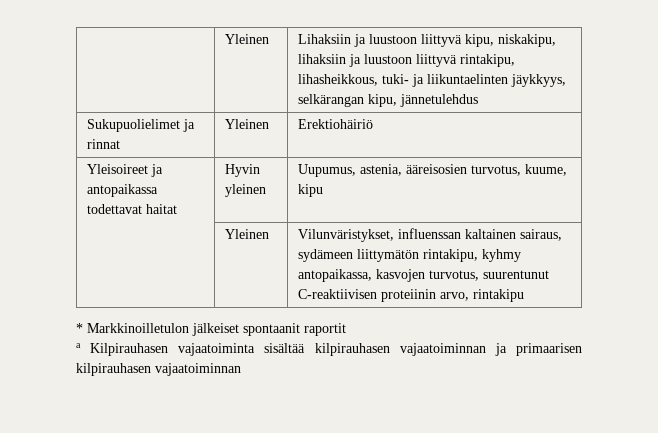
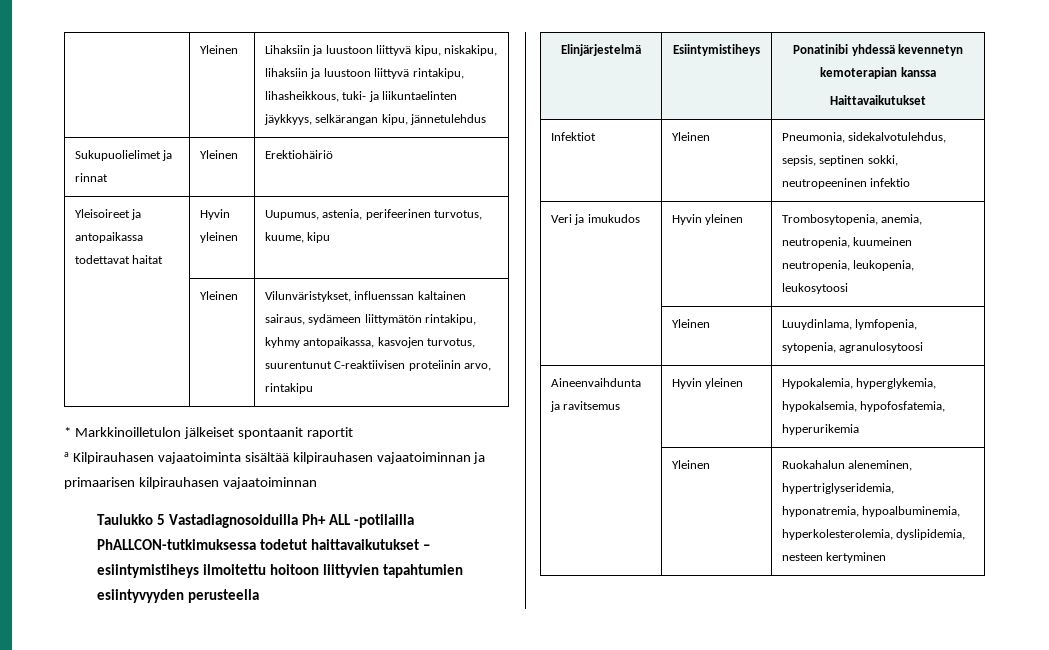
- Yleisoireet ja antopaikassa todettavat haitat | Hyvin yleinen | Uupumus, astenia, ääreisosien turvotus, kuume, kipu
+ Yleisoireet ja antopaikassa todettavat haitat | Hyvin yleinen | Uupumus, astenia, perifeerinen turvotus, kuume, kipu
+ Taulukko 5 Vastadiagnosoiduilla Ph+ ALL -potilailla PhALLCON-tutkimuksessa todetut haittavaikutukset – esiintymistiheys ilmoitettu hoitoon liittyvien tapahtumien esiintyvyyden perusteella
+ Elinjärjestelmä | Esiintymistiheys | Ponatinibi yhdessä kevennetyn kemoterapian kanssa
+ Haittavaikutukset
+ Infektiot | Yleinen | Pneumonia, sidekalvotulehdus, sepsis, septinen sokki, neutropeeninen infektio
+ Veri ja imukudos | Hyvin yleinen | Trombosytopenia, anemia, neutropenia, kuumeinen neutropenia, leukopenia, leukosytoosi
+ | Yleinen | Luuydinlama, lymfopenia, sytopenia, agranulosytoosi
+ Aineenvaihdunta ja ravitsemus | Hyvin yleinen | Hypokalemia, hyperglykemia, hypokalsemia, hypofosfatemia, hyperurikemia
+ | Yleinen | Ruokahalun aleneminen, hypertriglyseridemia, hyponatremia, hypoalbuminemia, hyperkolesterolemia, dyslipidemia, nesteen kertyminen

